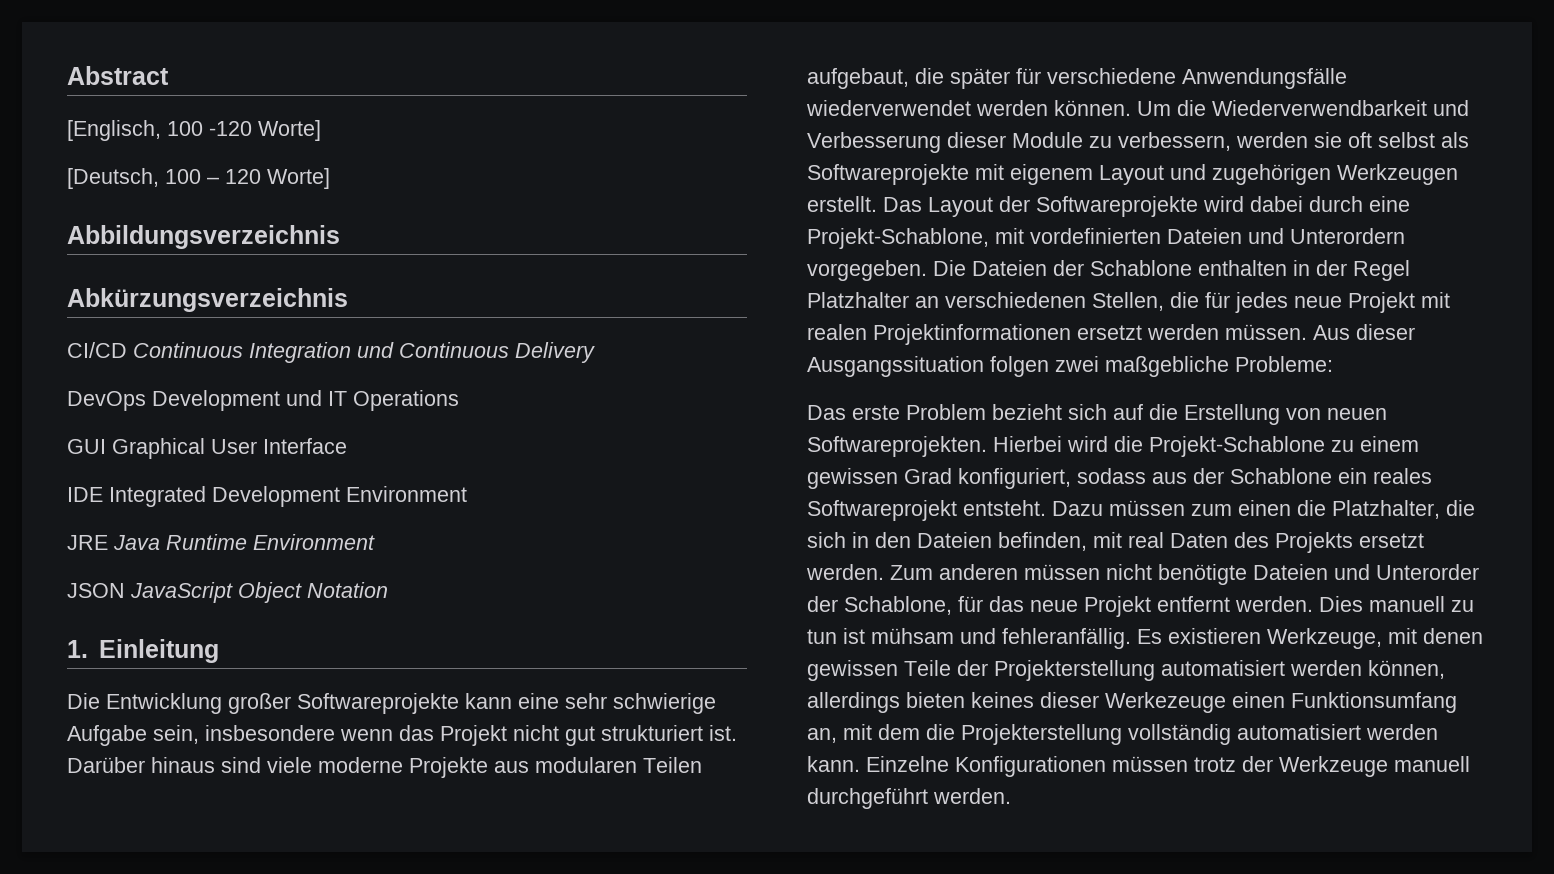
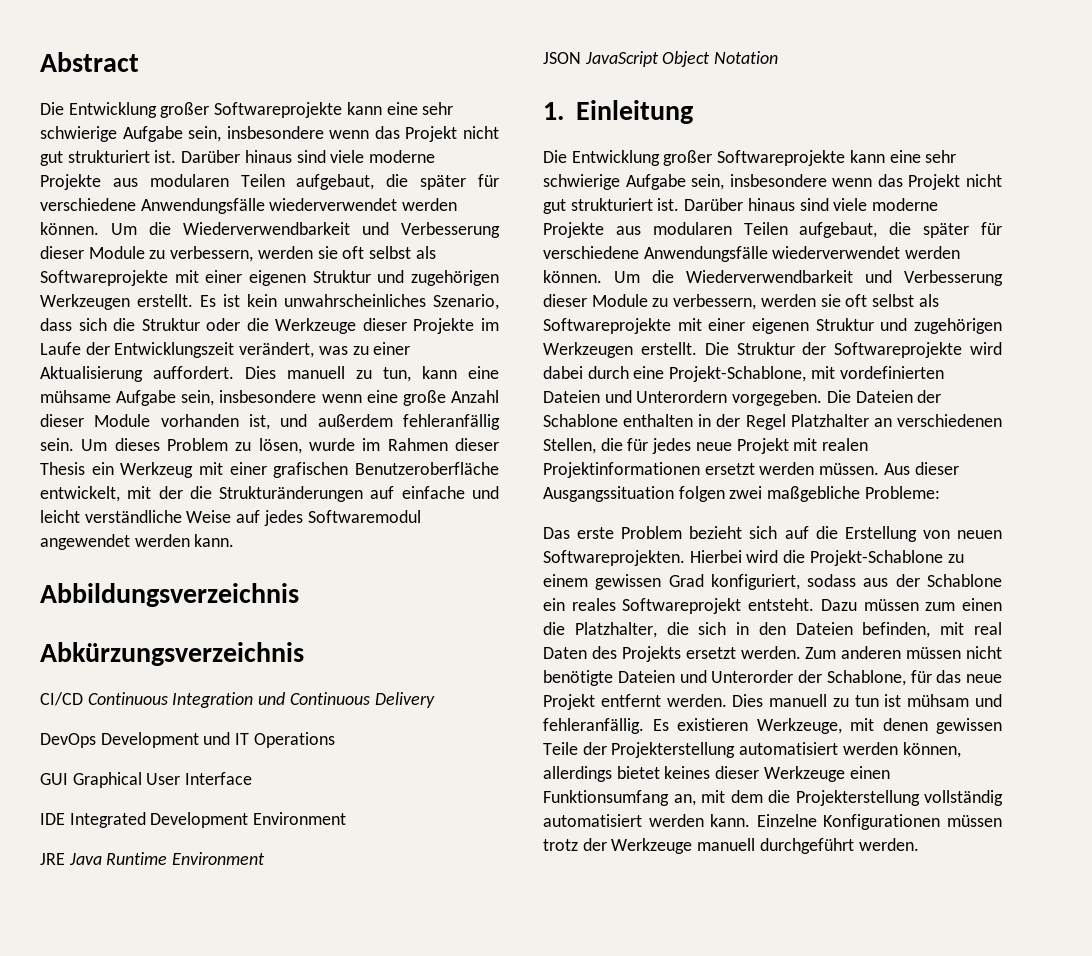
- [Englisch, 100 -120 Worte]
- [Deutsch, 100 – 120 Worte]
+ Die Entwicklung großer Softwareprojekte kann eine sehr schwierige Aufgabe sein, insbesondere wenn das Projekt nicht gut strukturiert ist. Darüber hinaus sind viele moderne Projekte aus modularen Teilen aufgebaut, die später für verschiedene Anwendungsfälle wiederverwendet werden können. Um die Wiederverwendbarkeit und Verbesserung dieser Module zu verbessern, werden sie oft selbst als Softwareprojekte mit einer eigenen Struktur und zugehörigen Werkzeugen erstellt. Es ist kein unwahrscheinliches Szenario, dass sich die Struktur oder die Werkzeuge dieser Projekte im Laufe der Entwicklungszeit verändert, was zu einer Aktualisierung auffordert. Dies manuell zu tun, kann eine mühsame Aufgabe sein, insbesondere wenn eine große Anzahl dieser Module vorhanden ist, und außerdem fehleranfällig sein. Um dieses Problem zu lösen, wurde im Rahmen dieser Thesis ein Werkzeug mit einer grafischen Benutzeroberfläche entwickelt, mit der die Strukturänderungen auf einfache und leicht verständliche Weise auf jedes Softwaremodul angewendet werden kann.
- Um die Wiederverwendbarkeit und Verbesserung dieser Module zu verbessern, werden sie oft selbst als Softwareprojekte mit eigenem Layout und zugehörigen Werkzeugen erstellt. Das Layout der Softwareprojekte wird dabei durch eine Projekt-Schablone, mit vordefinierten Dateien und Unterordern vorgegeben.
+ Um die Wiederverwendbarkeit und Verbesserung dieser Module zu verbessern, werden sie oft selbst als Softwareprojekte mit einer eigenen Struktur und zugehörigen Werkzeugen erstellt. Die Struktur der Softwareprojekte wird dabei durch eine Projekt-Schablone, mit vordefinierten Dateien und Unterordern vorgegeben.
- Es existieren Werkzeuge, mit denen gewissen Teile der Projekterstellung automatisiert werden können, allerdings bieten keines dieser Werkezeuge einen Funktionsumfang an, mit dem die Projekterstellung vollständig automatisiert werden kann.
+ Es existieren Werkzeuge, mit denen gewissen Teile der Projekterstellung automatisiert werden können, allerdings bietet keines dieser Werkzeuge einen Funktionsumfang an, mit dem die Projekterstellung vollständig automatisiert werden kann.

